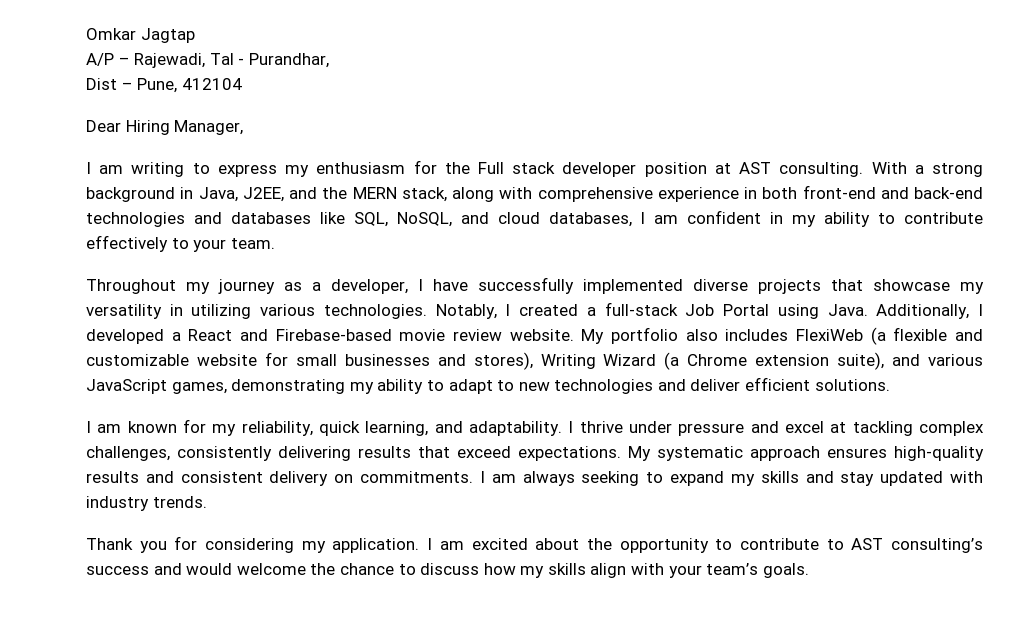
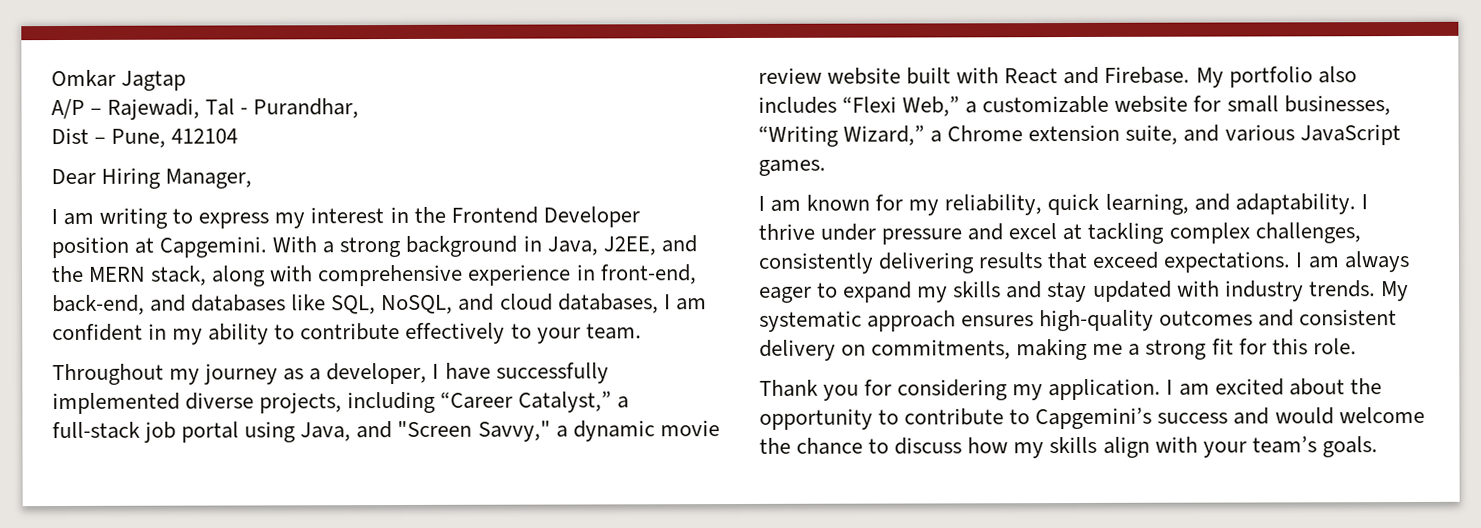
- I am writing to express my enthusiasm for the Full stack developer position at AST consulting.
+ I am writing to express my interest in the Frontend Developer position at Capgemini.
- With a strong background in Java, J2EE, and the MERN stack, along with comprehensive experience in both front-end and back-end technologies and databases like SQL, NoSQL, and cloud databases, I am confident in my ability to contribute effectively to your team.
+ With a strong background in Java, J2EE, and the MERN stack, along with comprehensive experience in front-end, back-end, and databases like SQL, NoSQL, and cloud databases, I am confident in my ability to contribute effectively to your team.
- Throughout my journey as a developer, I have successfully implemented diverse projects that showcase my versatility in utilizing various technologies. Notably, I created a full-stack Job Portal using Java. Additionally, I developed a React and Firebase-based movie review website. My portfolio also includes FlexiWeb (a flexible and customizable website for small businesses and stores), Writing Wizard (a Chrome extension suite), and various JavaScript games, demonstrating my ability to adapt to new technologies and deliver efficient solutions.
+ Throughout my journey as a developer, I have successfully implemented diverse projects, including “Career Catalyst,” a full-stack job portal using Java, and "Screen Savvy," a dynamic movie review website built with React and Firebase. My portfolio also includes “Flexi Web,” a customizable website for small businesses, “Writing Wizard,” a Chrome extension suite, and various JavaScript games.
- My systematic approach ensures high-quality results and consistent delivery on commitments.
- I am always seeking to expand my skills and stay updated with industry trends.
+ I am always eager to expand my skills and stay updated with industry trends. My systematic approach ensures high-quality outcomes and consistent delivery on commitments, making me a strong fit for this role.
- I am excited about the opportunity to contribute to AST consulting’s success and would welcome the chance to discuss how my skills align with your team’s goals.
+ I am excited about the opportunity to contribute to Capgemini’s success and would welcome the chance to discuss how my skills align with your team’s goals.

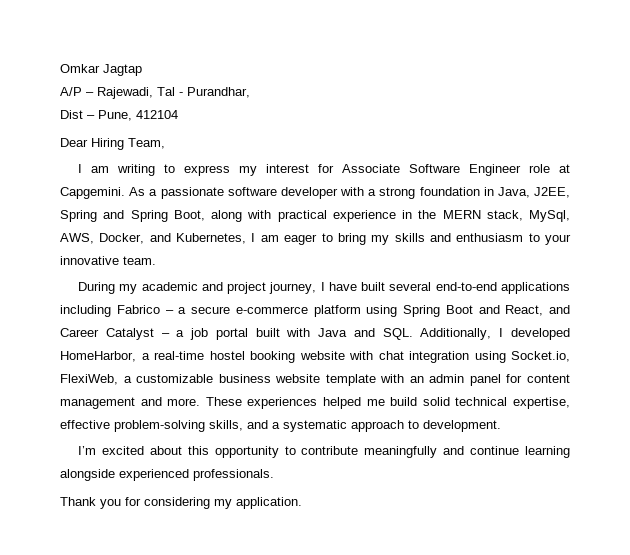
- Dear Hiring Manager,
+ Dear Hiring Team,
- I am writing to express my interest in the Frontend Developer position at Capgemini. With a strong background in Java, J2EE, and the MERN stack, along with comprehensive experience in front-end, back-end, and databases like SQL, NoSQL, and cloud databases, I am confident in my ability to contribute effectively to your team.
- Throughout my journey as a developer, I have successfully implemented diverse projects, including “Career Catalyst,” a full-stack job portal using Java, and "Screen Savvy," a dynamic movie review website built with React and Firebase. My portfolio also includes “Flexi Web,” a customizable website for small businesses, “Writing Wizard,” a Chrome extension suite, and various JavaScript games.
- I am known for my reliability, quick learning, and adaptability. I thrive under pressure and excel at tackling complex challenges, consistently delivering results that exceed expectations. I am always eager to expand my skills and stay updated with industry trends. My systematic approach ensures high-quality outcomes and consistent delivery on commitments, making me a strong fit for this role.
+ I am writing to express my interest for Associate Software Engineer role at Capgemini. As a passionate software developer with a strong foundation in Java, J2EE, Spring and Spring Boot, along with practical experience in the MERN stack, MySql, AWS, Docker, and Kubernetes, I am eager to bring my skills and enthusiasm to your innovative team.
+ During my academic and project journey, I have built several end-to-end applications including Fabrico – a secure e-commerce platform using Spring Boot and React, and Career Catalyst – a job portal built with Java and SQL. Additionally, I developed HomeHarbor, a real-time hostel booking website with chat integration using Socket.io, FlexiWeb, a customizable business website template with an admin panel for content management and more. These experiences helped me build solid technical expertise, effective problem-solving skills, and a systematic approach to development.
+ I’m excited about this opportunity to contribute meaningfully and continue learning alongside experienced professionals.
- I am excited about the opportunity to contribute to Capgemini’s success and would welcome the chance to discuss how my skills align with your team’s goals.

